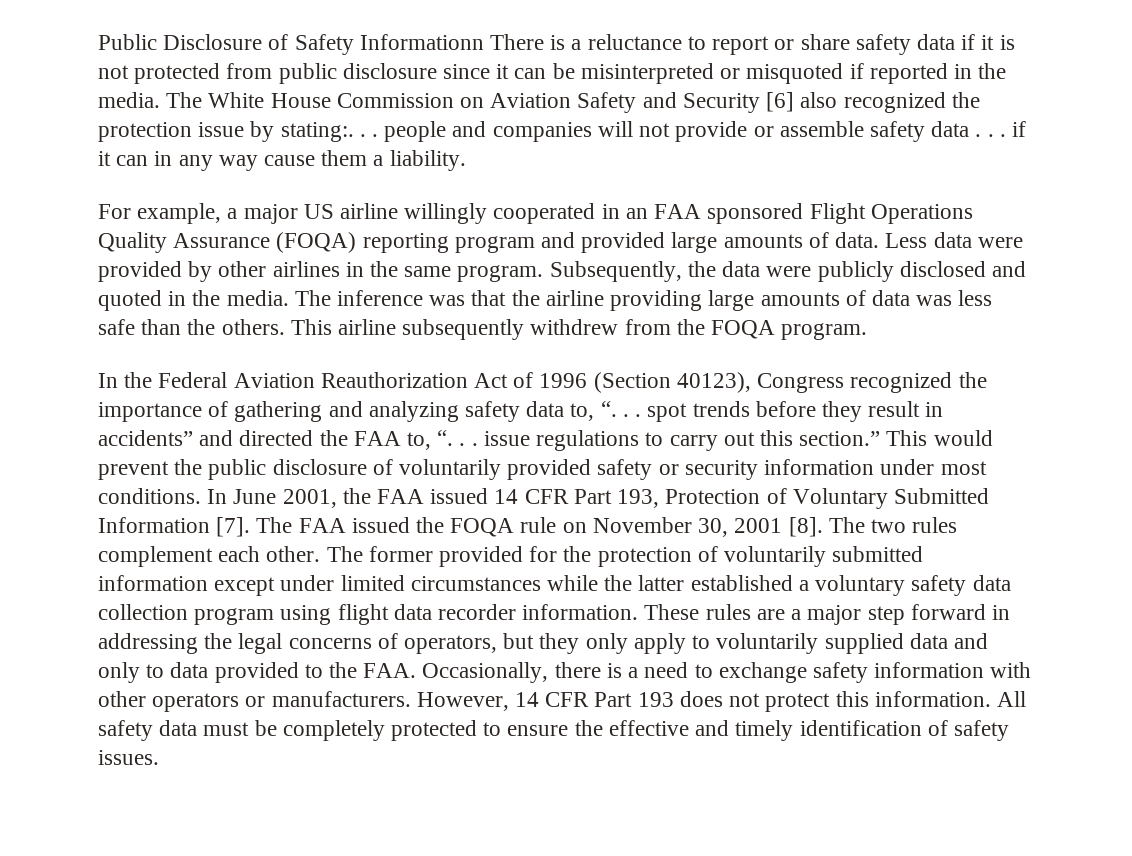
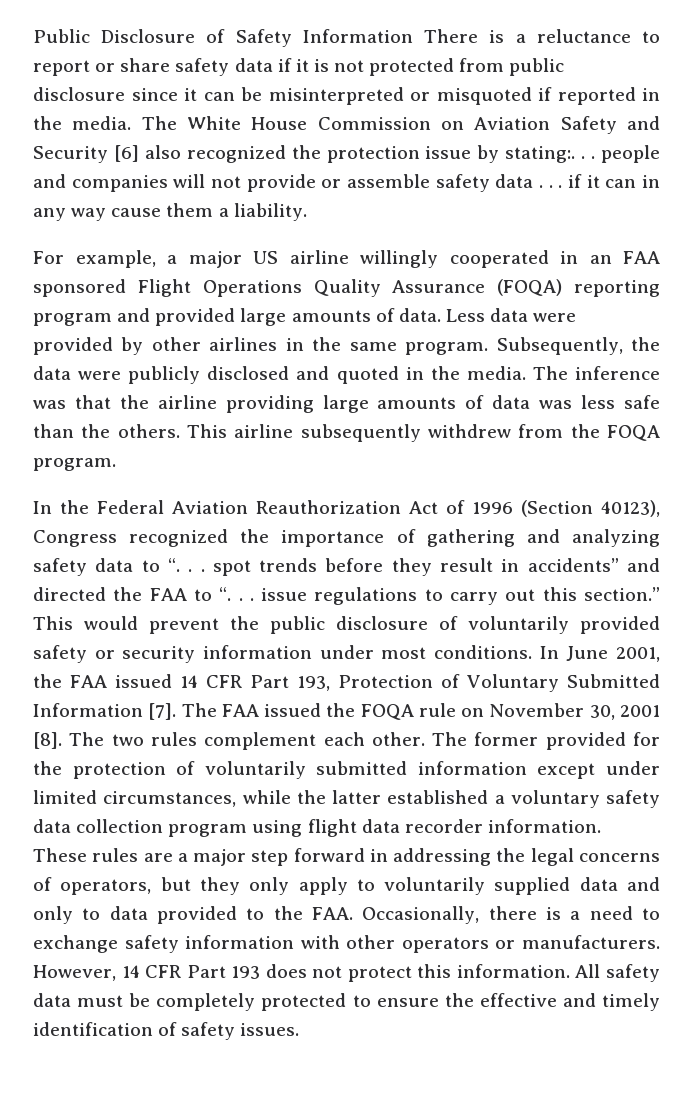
- Public Disclosure of Safety Informationn There is a reluctance to report or share safety data if it is not protected from public disclosure since it can be misinterpreted or misquoted if reported in the media.
+ Public Disclosure of Safety Information There is a reluctance to report or share safety data if it is not protected from public disclosure since it can be misinterpreted or misquoted if reported in the media.
- In the Federal Aviation Reauthorization Act of 1996 (Section 40123), Congress recognized the importance of gathering and analyzing safety data to, “. . . spot trends before they result in accidents” and directed the FAA to, “. . . issue regulations to carry out this section.”
+ In the Federal Aviation Reauthorization Act of 1996 (Section 40123), Congress recognized the importance of gathering and analyzing safety data to “. . . spot trends before they result in accidents” and directed the FAA to “. . . issue regulations to carry out this section.”
- The former provided for the protection of voluntarily submitted information except under limited circumstances while the latter established a voluntary safety data collection program using flight data recorder information.
+ The former provided for the protection of voluntarily submitted information except under limited circumstances, while the latter established a voluntary safety data collection program using flight data recorder information.

